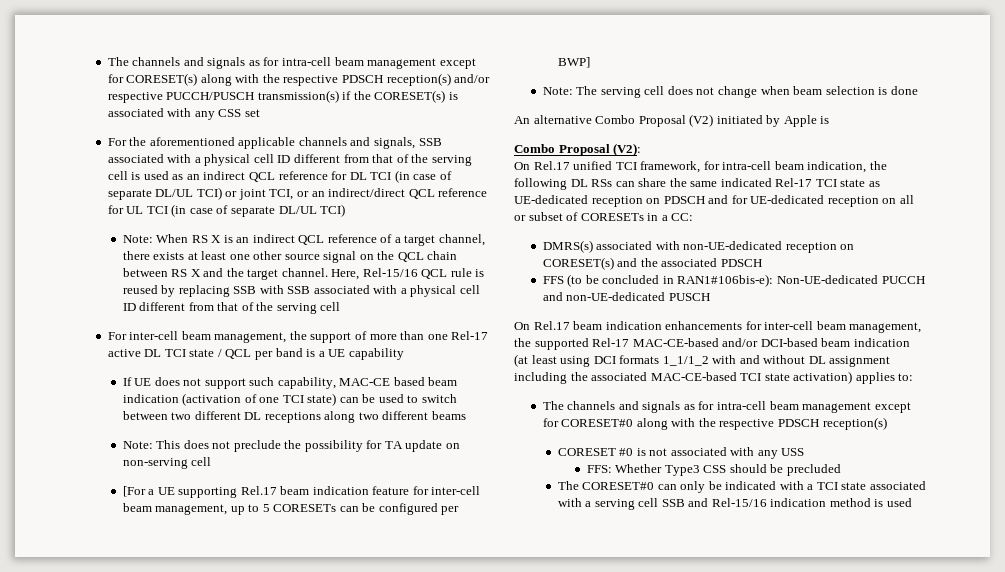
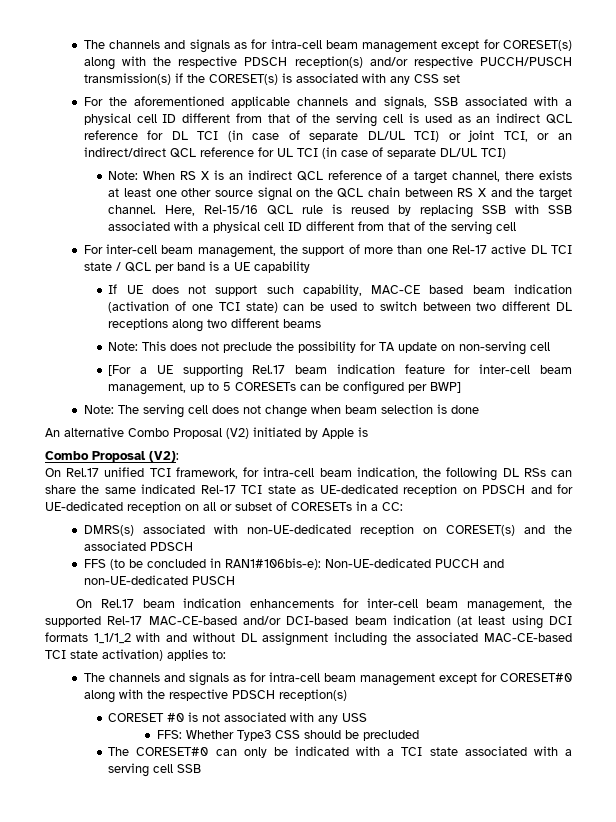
- The CORESET#0 can only be indicated with a TCI state associated with a serving cell SSB and Rel-15/16 indication method is used
+ The CORESET#0 can only be indicated with a TCI state associated with a serving cell SSB

